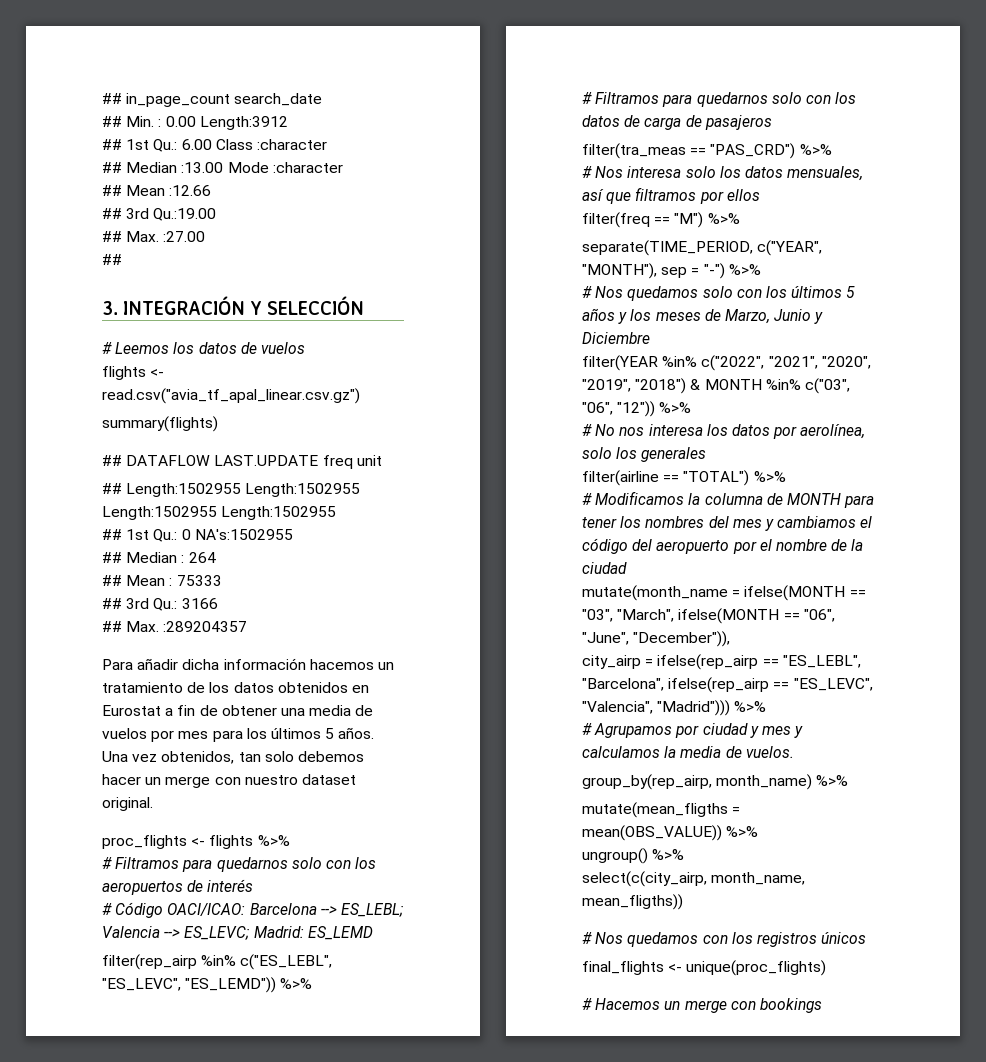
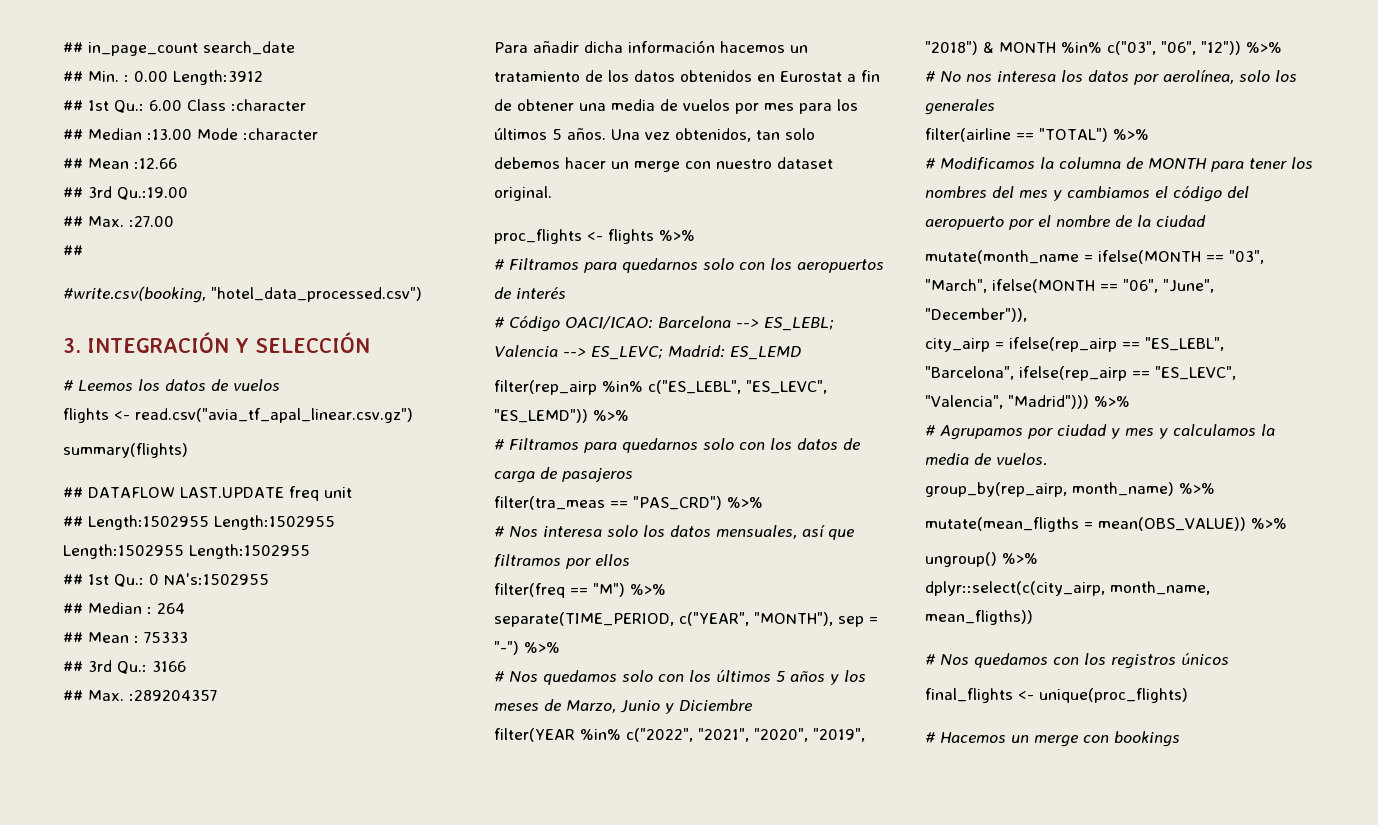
+ #write.csv(booking, "hotel_data_processed.csv")
- select(c(city_airp, month_name, mean_fligths))
+ dplyr::select(c(city_airp, month_name, mean_fligths))

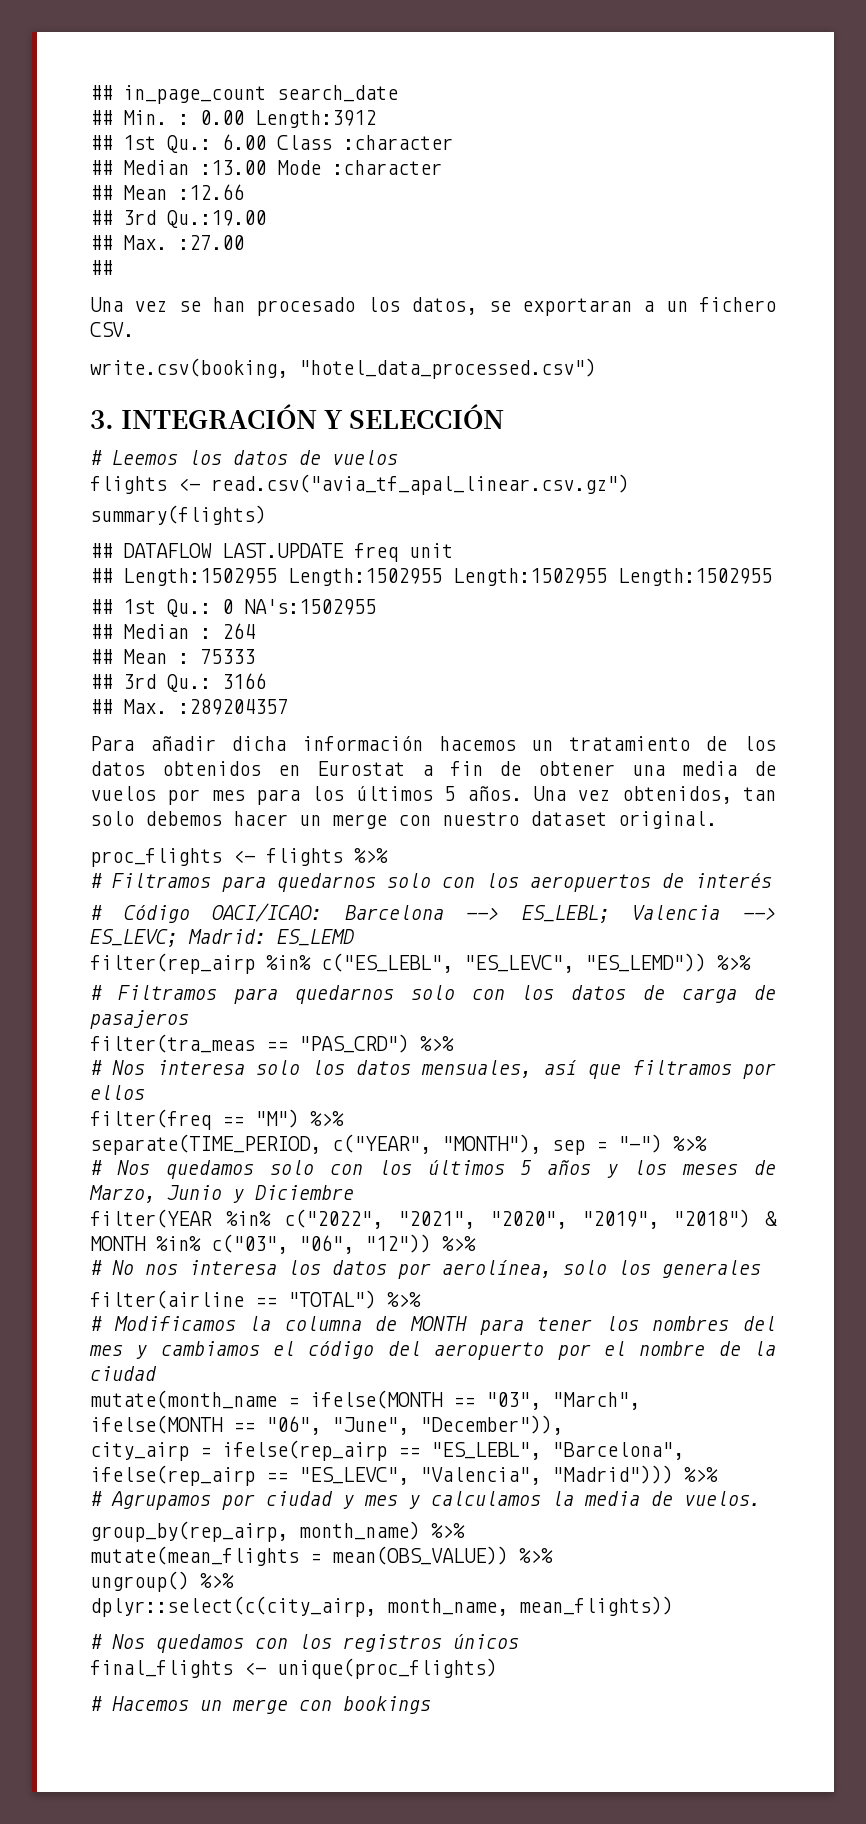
- #write.csv(booking, "hotel_data_processed.csv")
+ Una vez se han procesado los datos, se exportaran a un fichero CSV.
+ write.csv(booking, "hotel_data_processed.csv")
- mutate(mean_fligths = mean(OBS_VALUE)) %>%
+ mutate(mean_flights = mean(OBS_VALUE)) %>%
- dplyr::select(c(city_airp, month_name, mean_fligths))
+ dplyr::select(c(city_airp, month_name, mean_flights))

